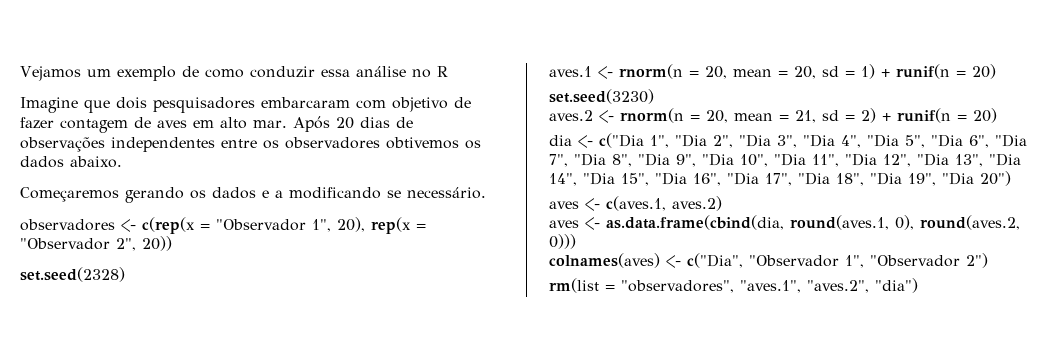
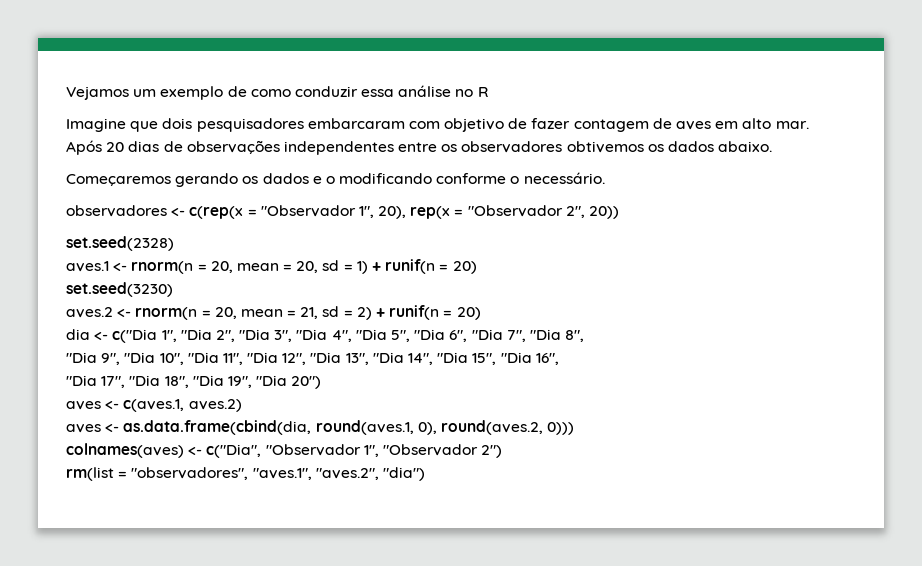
- Começaremos gerando os dados e a modificando se necessário.
+ Começaremos gerando os dados e o modificando conforme o necessário.
- dia <- c("Dia 1", "Dia 2", "Dia 3", "Dia 4", "Dia 5", "Dia 6", "Dia 7", "Dia 8", "Dia 9", "Dia 10", "Dia 11", "Dia 12", "Dia 13", "Dia 14", "Dia 15", "Dia 16", "Dia 17", "Dia 18", "Dia 19", "Dia 20")
+ dia <- c("Dia 1", "Dia 2", "Dia 3", "Dia 4", "Dia 5", "Dia 6", "Dia 7", "Dia 8",
+ "Dia 9", "Dia 10", "Dia 11", "Dia 12", "Dia 13", "Dia 14", "Dia 15", "Dia 16",
+ "Dia 17", "Dia 18", "Dia 19", "Dia 20")

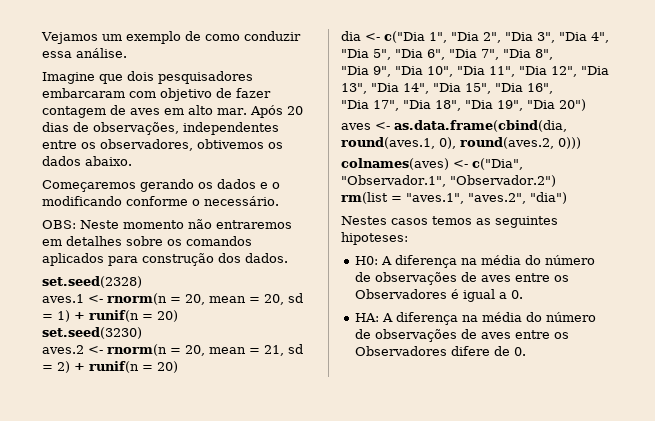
- Vejamos um exemplo de como conduzir essa análise no R
+ Vejamos um exemplo de como conduzir essa análise.
- Após 20 dias de observações independentes entre os observadores obtivemos os dados abaixo.
+ Após 20 dias de observações, independentes entre os observadores, obtivemos os dados abaixo.
- observadores <- c(rep(x = "Observador 1", 20), rep(x = "Observador 2", 20))
+ OBS: Neste momento não entraremos em detalhes sobre os comandos aplicados para construção dos dados.
- aves <- c(aves.1, aves.2)
- colnames(aves) <- c("Dia", "Observador 1", "Observador 2")
+ colnames(aves) <- c("Dia", "Observador.1", "Observador.2")
- rm(list = "observadores", "aves.1", "aves.2", "dia")
+ rm(list = "aves.1", "aves.2", "dia")
+ Nestes casos temos as seguintes hipoteses:
+ H0: A diferença na média do número de observações de aves entre os Observadores é igual a 0.
+ HA: A diferença na média do número de observações de aves entre os Observadores difere de 0.

